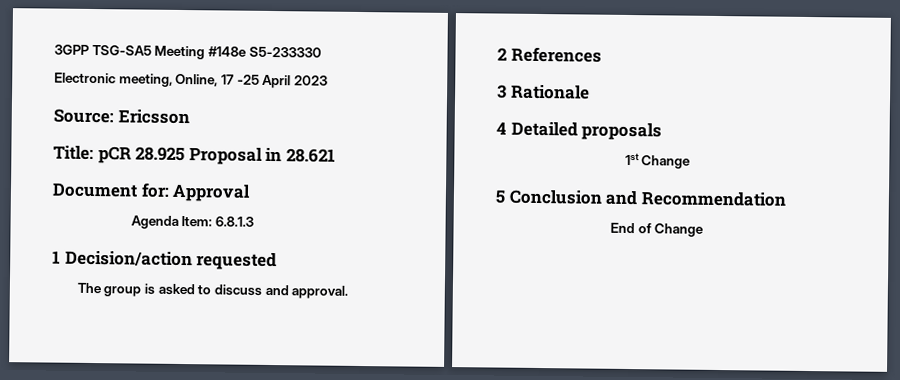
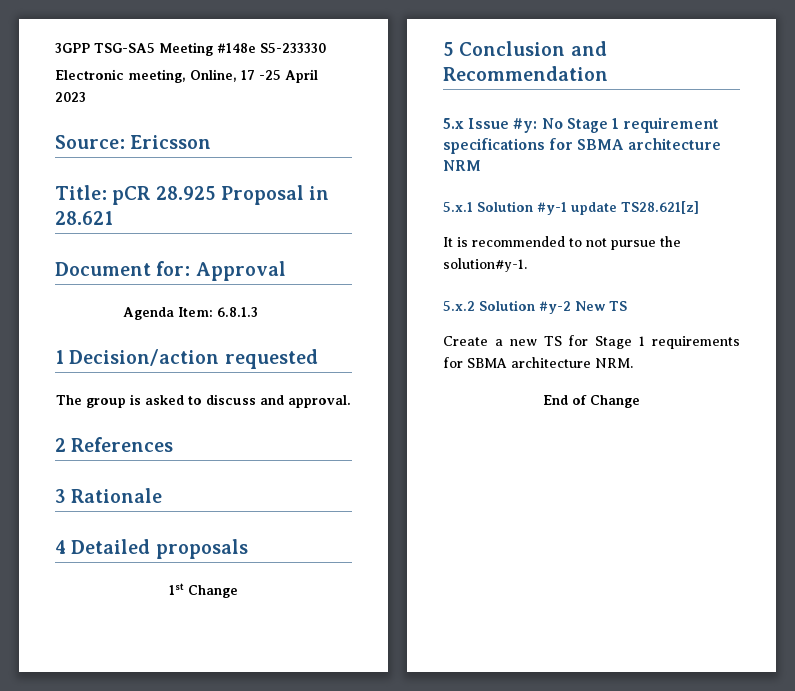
+ 5.x Issue #y: No Stage 1 requirement specifications for SBMA architecture NRM
+ 5.x.1 Solution #y-1 update TS28.621[z]
+ It is recommended to not pursue the solution#y-1.
+ 5.x.2 Solution #y-2 New TS
+ Create a new TS for Stage 1 requirements for SBMA architecture NRM.

